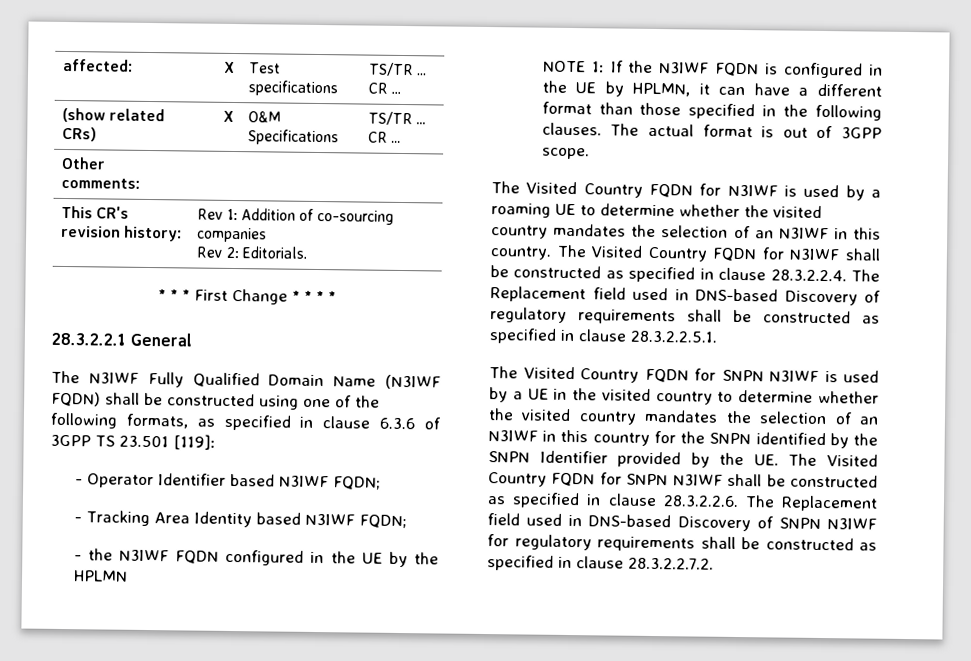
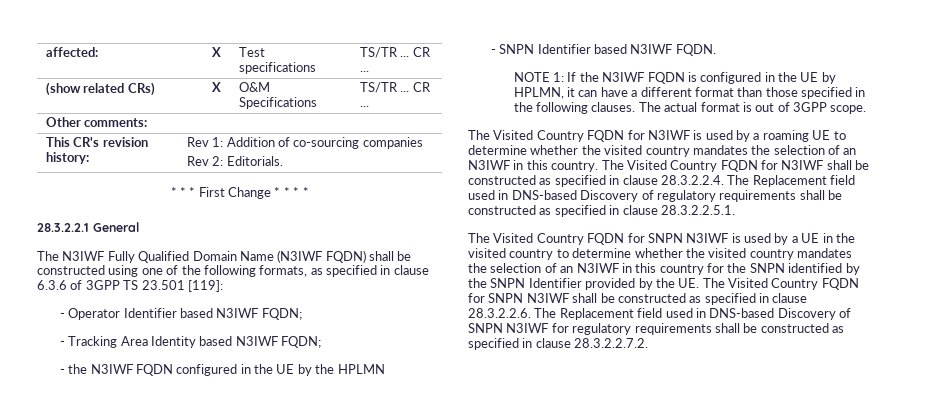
+ - SNPN Identifier based N3IWF FQDN.

